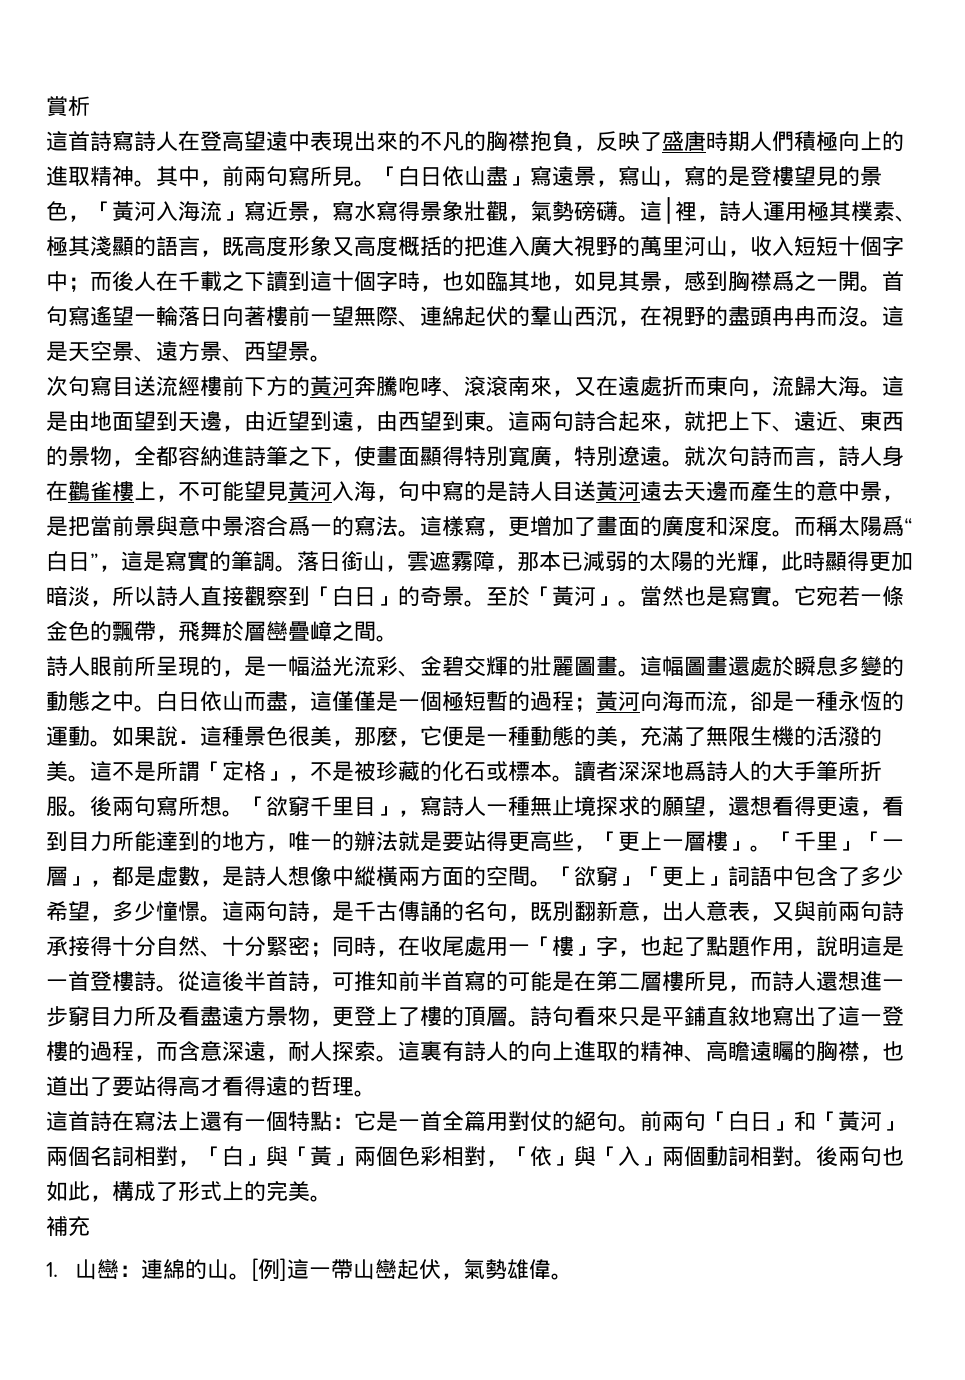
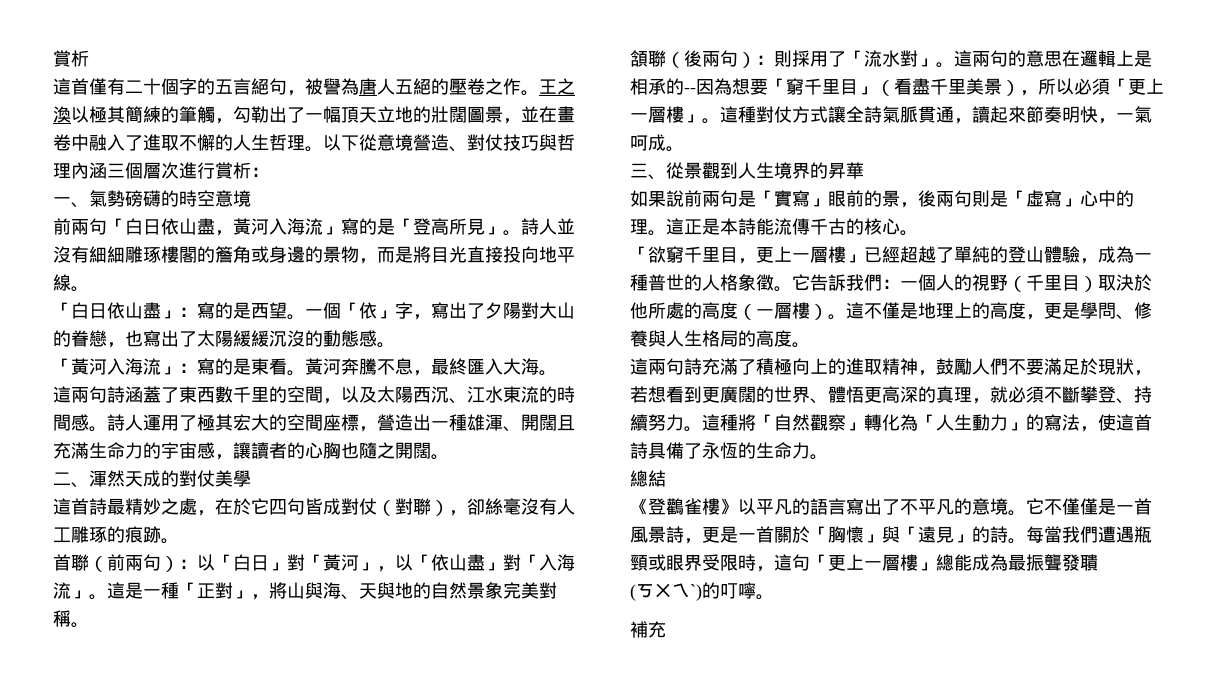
- 這首詩寫詩人在登高望遠中表現出來的不凡的胸襟抱負，反映了盛唐時期人們積極向上的進取精神。其中，前兩句寫所見。「白日依山盡」寫遠景，寫山，寫的是登樓望見的景色，「黃河入海流」寫近景，寫水寫得景象壯觀，氣勢磅礴。這│裡，詩人運用極其樸素、極其淺顯的語言，既高度形象又高度概括的把進入廣大視野的萬里河山，收入短短十個字中；而後人在千載之下讀到這十個字時，也如臨其地，如見其景，感到胸襟爲之一開。首句寫遙望一輪落日向著樓前一望無際、連綿起伏的羣山西沉，在視野的盡頭冉冉而沒。這是天空景、遠方景、西望景。
- 次句寫目送流經樓前下方的黃河奔騰咆哮、滾滾南來，又在遠處折而東向，流歸大海。這是由地面望到天邊，由近望到遠，由西望到東。這兩句詩合起來，就把上下、遠近、東西的景物，全都容納進詩筆之下，使畫面顯得特別寬廣，特別遼遠。就次句詩而言，詩人身在鸛雀樓上，不可能望見黃河入海，句中寫的是詩人目送黃河遠去天邊而產生的意中景，是把當前景與意中景溶合爲一的寫法。這樣寫，更增加了畫面的廣度和深度。而稱太陽爲“白日”，這是寫實的筆調。落日銜山，雲遮霧障，那本已減弱的太陽的光輝，此時顯得更加暗淡，所以詩人直接觀察到「白日」的奇景。至於「黃河」。當然也是寫實。它宛若一條金色的飄帶，飛舞於層巒疊嶂之間。
- 詩人眼前所呈現的，是一幅溢光流彩、金碧交輝的壯麗圖畫。這幅圖畫還處於瞬息多變的動態之中。白日依山而盡，這僅僅是一個極短暫的過程；黃河向海而流，卻是一種永恆的運動。如果說．這種景色很美，那麼，它便是一種動態的美，充滿了無限生機的活潑的美。這不是所謂「定格」，不是被珍藏的化石或標本。讀者深深地爲詩人的大手筆所折服。後兩句寫所想。「欲窮千里目」，寫詩人一種無止境探求的願望，還想看得更遠，看到目力所能達到的地方，唯一的辦法就是要站得更高些，「更上一層樓」。「千里」「一層」，都是虛數，是詩人想像中縱橫兩方面的空間。「欲窮」「更上」詞語中包含了多少希望，多少憧憬。這兩句詩，是千古傳誦的名句，既別翻新意，出人意表，又與前兩句詩承接得十分自然、十分緊密；同時，在收尾處用一「樓」字，也起了點題作用，說明這是一首登樓詩。從這後半首詩，可推知前半首寫的可能是在第二層樓所見，而詩人還想進一步窮目力所及看盡遠方景物，更登上了樓的頂層。詩句看來只是平鋪直敘地寫出了這一登樓的過程，而含意深遠，耐人探索。這裏有詩人的向上進取的精神、高瞻遠矚的胸襟，也道出了要站得高才看得遠的哲理。
- 這首詩在寫法上還有一個特點：它是一首全篇用對仗的絕句。前兩句「白日」和「黃河」兩個名詞相對，「白」與「黃」兩個色彩相對，「依」與「入」兩個動詞相對。後兩句也如此，構成了形式上的完美。
+ 這首僅有二十個字的五言絕句，被譽為唐人五絕的壓卷之作。王之渙以極其簡練的筆觸，勾勒出了一幅頂天立地的壯闊圖景，並在畫卷中融入了進取不懈的人生哲理。以下從意境營造、對仗技巧與哲理內涵三個層次進行賞析：
+ 一、氣勢磅礴的時空意境
+ 前兩句「白日依山盡，黃河入海流」寫的是「登高所見」。詩人並沒有細細雕琢樓閣的簷角或身邊的景物，而是將目光直接投向地平線。
+ 「白日依山盡」：寫的是西望。一個「依」字，寫出了夕陽對大山的眷戀，也寫出了太陽緩緩沉沒的動態感。
+ 「黃河入海流」：寫的是東看。黃河奔騰不息，最終匯入大海。
+ 這兩句詩涵蓋了東西數千里的空間，以及太陽西沉、江水東流的時間感。詩人運用了極其宏大的空間座標，營造出一種雄渾、開闊且充滿生命力的宇宙感，讓讀者的心胸也隨之開闊。
+ 二、渾然天成的對仗美學
+ 這首詩最精妙之處，在於它四句皆成對仗（對聯），卻絲毫沒有人工雕琢的痕跡。
+ 首聯（前兩句）：以「白日」對「黃河」，以「依山盡」對「入海流」。這是一種「正對」，將山與海、天與地的自然景象完美對稱。
+ 頷聯（後兩句）：則採用了「流水對」。這兩句的意思在邏輯上是相承的--因為想要「窮千里目」（看盡千里美景），所以必須「更上一層樓」。這種對仗方式讓全詩氣脈貫通，讀起來節奏明快，一氣呵成。
+ 三、從景觀到人生境界的昇華
+ 如果說前兩句是「實寫」眼前的景，後兩句則是「虛寫」心中的理。這正是本詩能流傳千古的核心。
+ 「欲窮千里目，更上一層樓」已經超越了單純的登山體驗，成為一種普世的人格象徵。它告訴我們：一個人的視野（千里目）取決於他所處的高度（一層樓）。這不僅是地理上的高度，更是學問、修養與人生格局的高度。
+ 這兩句詩充滿了積極向上的進取精神，鼓勵人們不要滿足於現狀，若想看到更廣闊的世界、體悟更高深的真理，就必須不斷攀登、持續努力。這種將「自然觀察」轉化為「人生動力」的寫法，使這首詩具備了永恆的生命力。
+ 總結
+ 《登鸛雀樓》以平凡的語言寫出了不平凡的意境。它不僅僅是一首風景詩，更是一首關於「胸懷」與「遠見」的詩。每當我們遭遇瓶頸或眼界受限時，這句「更上一層樓」總能成為最振聾發聵(ㄎㄨㄟˋ)的叮嚀。
  補充
- 1.山巒：連綿的山。[例]這一帶山巒起伏，氣勢雄偉。

